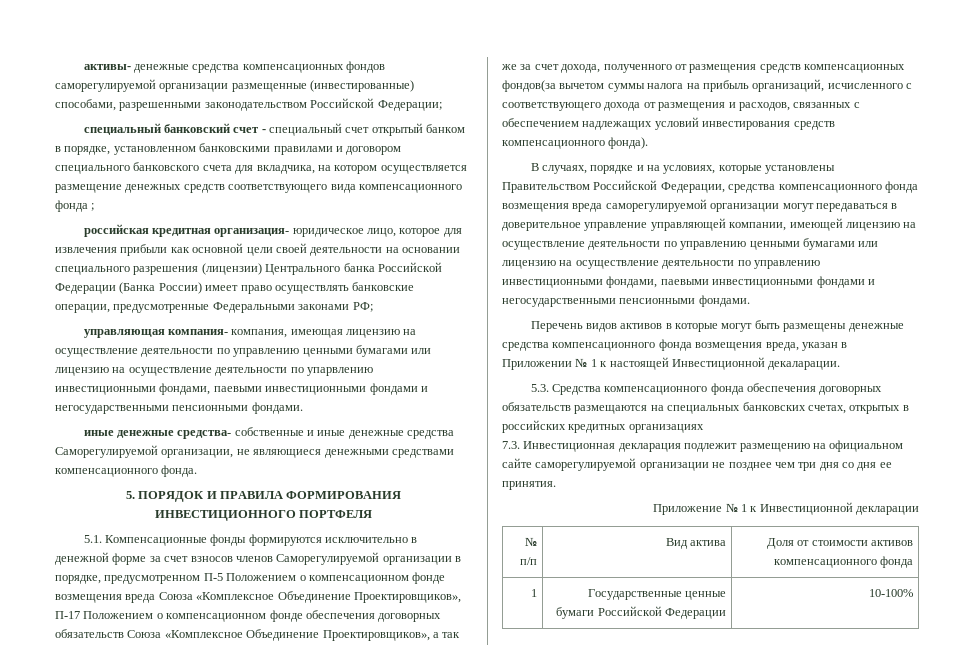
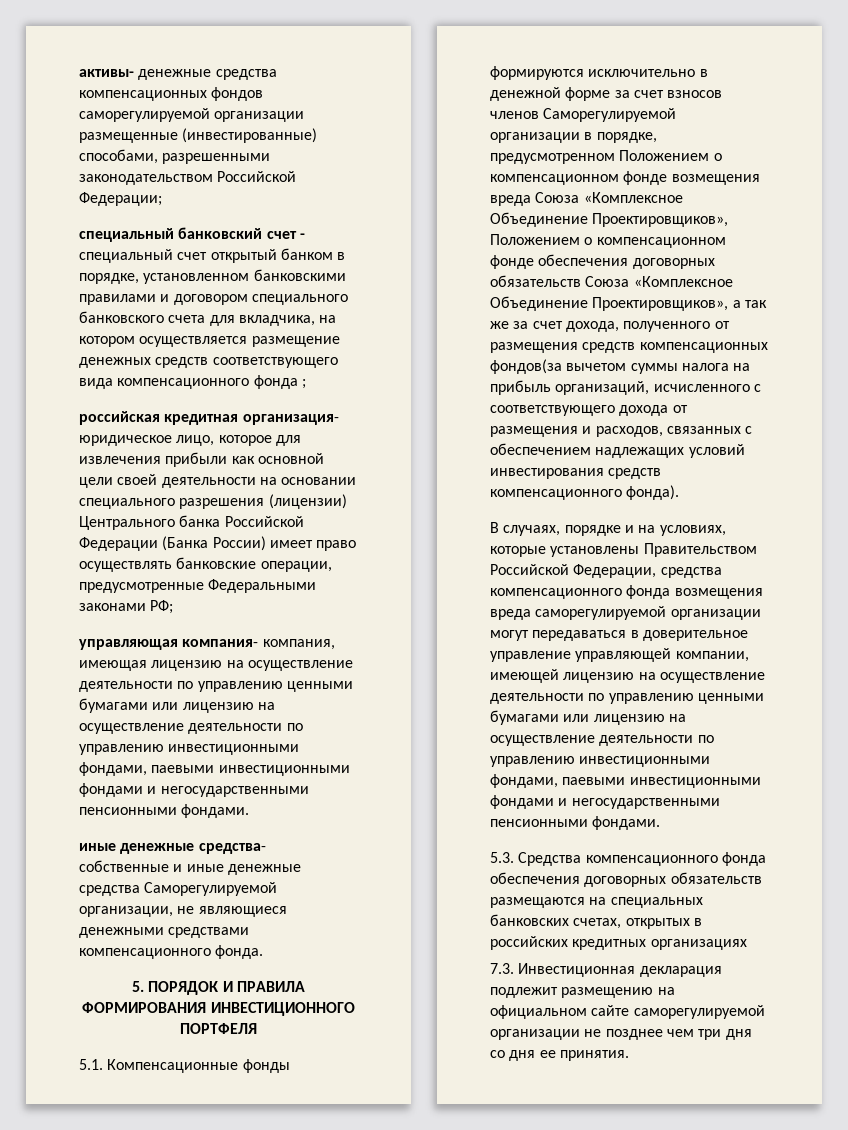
- управляющая компания- компания, имеющая лицензию на осуществление деятельности по управлению ценными бумагами или лицензию на осуществление деятельности по упарвлению инвестиционными фондами, паевыми инвестиционными фондами и негосударственными пенсионными фондами.
+ управляющая компания- компания, имеющая лицензию на осуществление деятельности по управлению ценными бумагами или лицензию на осуществление деятельности по управлению инвестиционными фондами, паевыми инвестиционными фондами и негосударственными пенсионными фондами.
- 5.1. Компенсационные фонды формируются исключительно в денежной форме за счет взносов членов Саморегулируемой организации в порядке, предусмотренном П-5 Положением о компенсационном фонде возмещения вреда Союза «Комплексное Объединение Проектировщиков», П-17 Положением о компенсационном фонде обеспечения договорных обязательств Союза «Комплексное Объединение Проектировщиков», а так же за счет дохода, полученного от размещения средств компенсационных фондов(за вычетом суммы налога на прибыль организаций, исчисленного с соответствующего дохода от размещения и расходов, связанных с обеспечением надлежащих условий инвестирования средств компенсационного фонда).
+ 5.1. Компенсационные фонды формируются исключительно в денежной форме за счет взносов членов Саморегулируемой организации в порядке, предусмотренном Положением о компенсационном фонде возмещения вреда Союза «Комплексное Объединение Проектировщиков», Положением о компенсационном фонде обеспечения договорных обязательств Союза «Комплексное Объединение Проектировщиков», а так же за счет дохода, полученного от размещения средств компенсационных фондов(за вычетом суммы налога на прибыль организаций, исчисленного с соответствующего дохода от размещения и расходов, связанных с обеспечением надлежащих условий инвестирования средств компенсационного фонда).
- Перечень видов активов в которые могут быть размещены денежные средства компенсационного фонда возмещения вреда, указан в Приложении № 1 к настоящей Инвестиционной декаларации.
- Приложение № 1 к Инвестиционной декларации
- № п/п | Вид актива | Доля от стоимости активов компенсационного фонда
- 1 | Государственные ценные бумаги Российской Федерации | 10-100%

